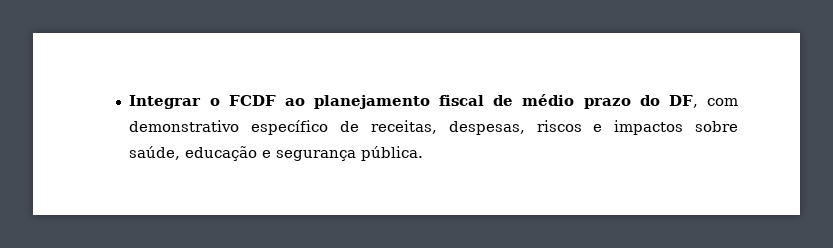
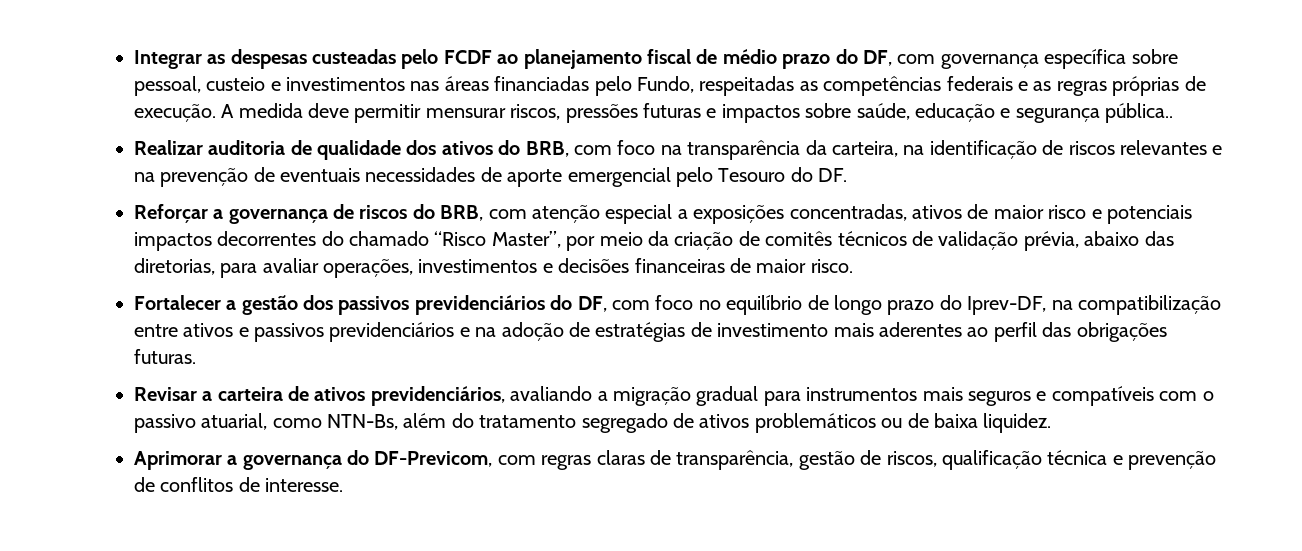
- Integrar o FCDF ao planejamento fiscal de médio prazo do DF, com demonstrativo específico de receitas, despesas, riscos e impactos sobre saúde, educação e segurança pública.
+ Integrar as despesas custeadas pelo FCDF ao planejamento fiscal de médio prazo do DF, com governança específica sobre pessoal, custeio e investimentos nas áreas financiadas pelo Fundo, respeitadas as competências federais e as regras próprias de execução. A medida deve permitir mensurar riscos, pressões futuras e impactos sobre saúde, educação e segurança pública..
+ Realizar auditoria de qualidade dos ativos do BRB, com foco na transparência da carteira, na identificação de riscos relevantes e na prevenção de eventuais necessidades de aporte emergencial pelo Tesouro do DF.
+ Reforçar a governança de riscos do BRB, com atenção especial a exposições concentradas, ativos de maior risco e potenciais impactos decorrentes do chamado “Risco Master”, por meio da criação de comitês técnicos de validação prévia, abaixo das diretorias, para avaliar operações, investimentos e decisões financeiras de maior risco.
+ Fortalecer a gestão dos passivos previdenciários do DF, com foco no equilíbrio de longo prazo do Iprev-DF, na compatibilização entre ativos e passivos previdenciários e na adoção de estratégias de investimento mais aderentes ao perfil das obrigações futuras.
+ Revisar a carteira de ativos previdenciários, avaliando a migração gradual para instrumentos mais seguros e compatíveis com o passivo atuarial, como NTN-Bs, além do tratamento segregado de ativos problemáticos ou de baixa liquidez.
+ Aprimorar a governança do DF-Previcom, com regras claras de transparência, gestão de riscos, qualificação técnica e prevenção de conflitos de interesse.

